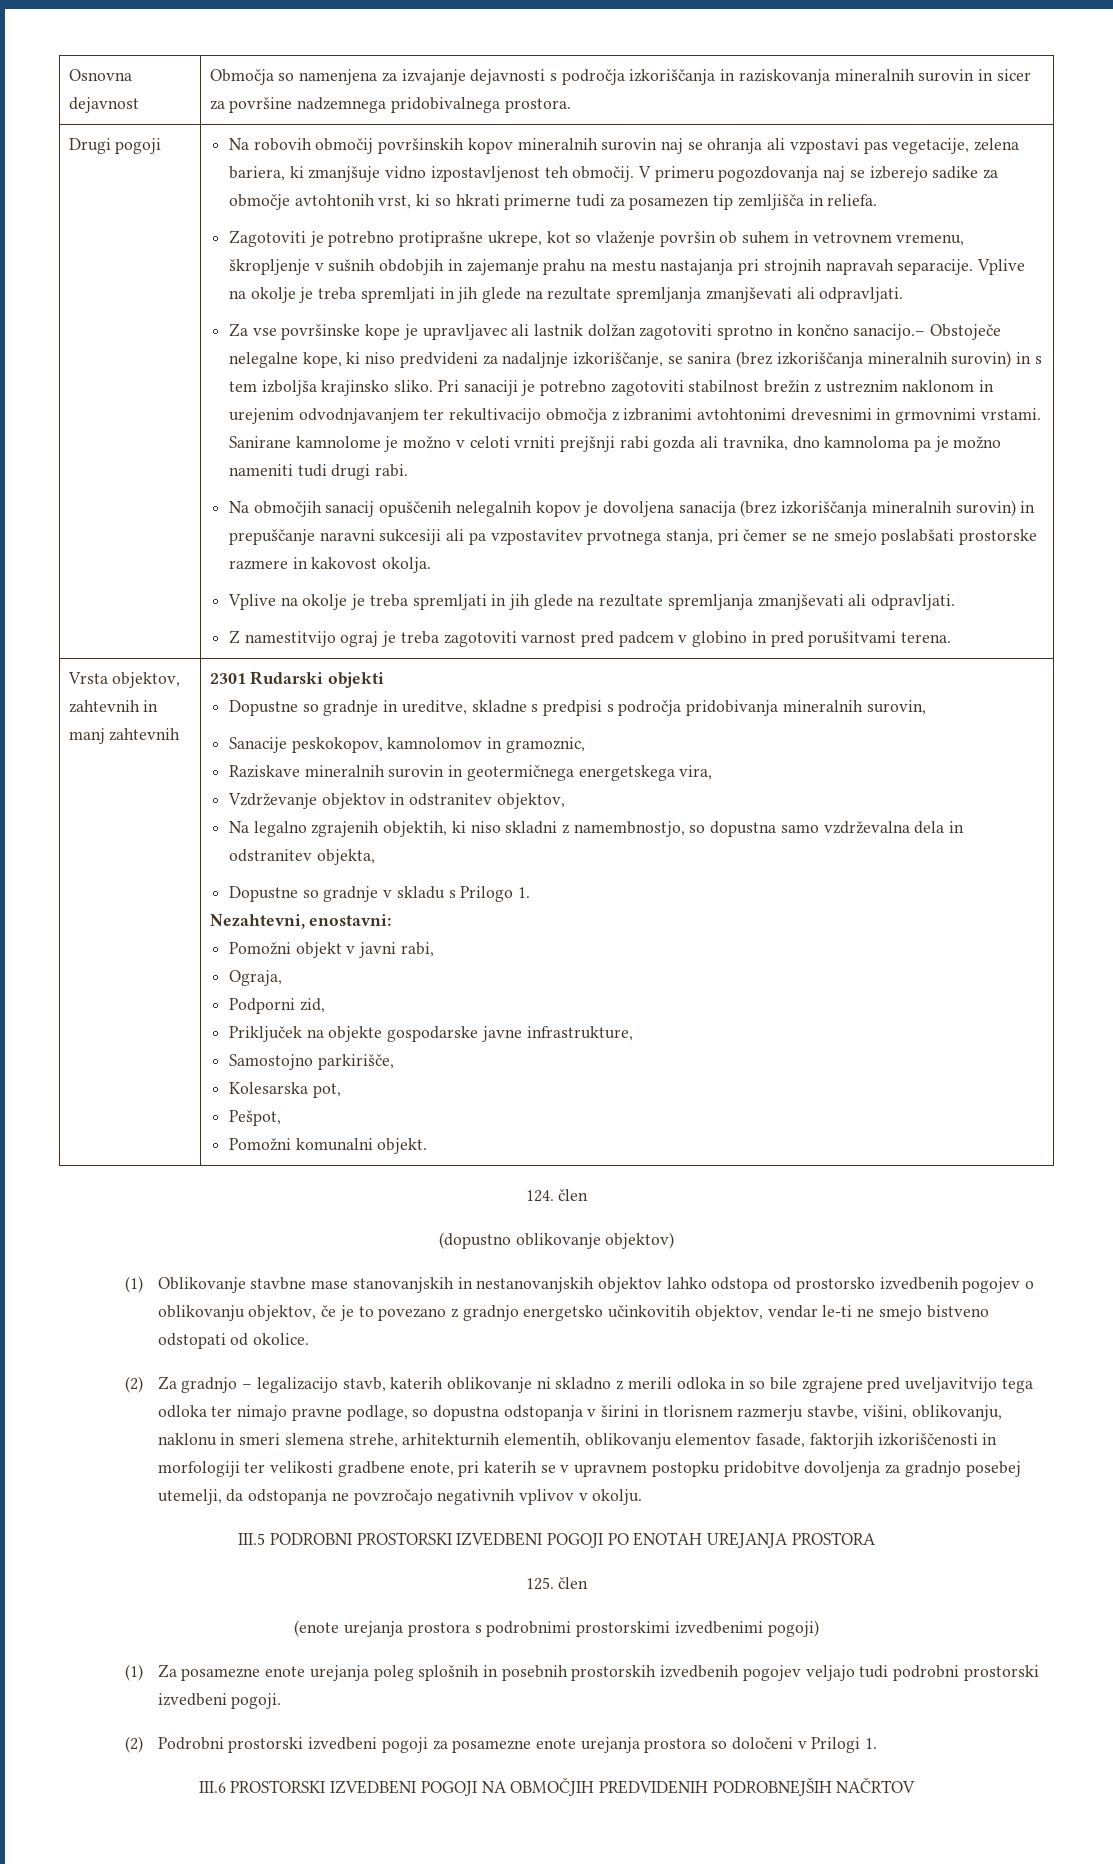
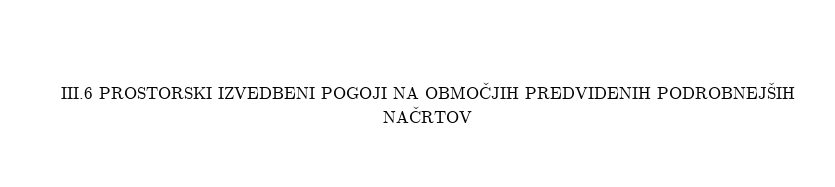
- Osnovna dejavnost | Območja so namenjena za izvajanje dejavnosti s področja izkoriščanja in raziskovanja mineralnih surovin in sicer za površine nadzemnega pridobivalnega prostora.
- Drugi pogoji | Na robovih območij površinskih kopov mineralnih surovin naj se ohranja ali vzpostavi pas vegetacije, zelena bariera, ki zmanjšuje vidno izpostavljenost teh območij. V primeru pogozdovanja naj se izberejo sadike za območje avtohtonih vrst, ki so hkrati primerne tudi za posamezen tip zemljišča in reliefa.
- Zagotoviti je potrebno protiprašne ukrepe, kot so vlaženje površin ob suhem in vetrovnem vremenu, škropljenje v sušnih obdobjih in zajemanje prahu na mestu nastajanja pri strojnih napravah separacije. Vplive na okolje je treba spremljati in jih glede na rezultate spremljanja zmanjševati ali odpravljati.
- Za vse površinske kope je upravljavec ali lastnik dolžan zagotoviti sprotno in končno sanacijo.– Obstoječe nelegalne kope, ki niso predvideni za nadaljnje izkoriščanje, se sanira (brez izkoriščanja mineralnih surovin) in s tem izboljša krajinsko sliko. Pri sanaciji je potrebno zagotoviti stabilnost brežin z ustreznim naklonom in urejenim odvodnjavanjem ter rekultivacijo območja z izbranimi avtohtonimi drevesnimi in grmovnimi vrstami. Sanirane kamnolome je možno v celoti vrniti prejšnji rabi gozda ali travnika, dno kamnoloma pa je možno nameniti tudi drugi rabi.
- Na območjih sanacij opuščenih nelegalnih kopov je dovoljena sanacija (brez izkoriščanja mineralnih surovin) in prepuščanje naravni sukcesiji ali pa vzpostavitev prvotnega stanja, pri čemer se ne smejo poslabšati prostorske razmere in kakovost okolja.
- Vplive na okolje je treba spremljati in jih glede na rezultate spremljanja zmanjševati ali odpravljati.
- Z namestitvijo ograj je treba zagotoviti varnost pred padcem v globino in pred porušitvami terena.
- Vrsta objektov, zahtevnih in manj zahtevnih | 2301 Rudarski objekti
- Dopustne so gradnje in ureditve, skladne s predpisi s področja pridobivanja mineralnih surovin,
- Sanacije peskokopov, kamnolomov in gramoznic,
- Raziskave mineralnih surovin in geotermičnega energetskega vira,
- Vzdrževanje objektov in odstranitev objektov,
- Na legalno zgrajenih objektih, ki niso skladni z namembnostjo, so dopustna samo vzdrževalna dela in odstranitev objekta,
- Dopustne so gradnje v skladu s Prilogo 1.
- Nezahtevni, enostavni:
- Pomožni objekt v javni rabi,
- Ograja,
- Podporni zid,
- Priključek na objekte gospodarske javne infrastrukture,
- Samostojno parkirišče,
- Kolesarska pot,
- Pešpot,
- Pomožni komunalni objekt.
- 124. člen
- (dopustno oblikovanje objektov)
- (1) Oblikovanje stavbne mase stanovanjskih in nestanovanjskih objektov lahko odstopa od prostorsko izvedbenih pogojev o oblikovanju objektov, če je to povezano z gradnjo energetsko učinkovitih objektov, vendar le-ti ne smejo bistveno odstopati od okolice.
- (2) Za gradnjo – legalizacijo stavb, katerih oblikovanje ni skladno z merili odloka in so bile zgrajene pred uveljavitvijo tega odloka ter nimajo pravne podlage, so dopustna odstopanja v širini in tlorisnem razmerju stavbe, višini, oblikovanju, naklonu in smeri slemena strehe, arhitekturnih elementih, oblikovanju elementov fasade, faktorjih izkoriščenosti in morfologiji ter velikosti gradbene enote, pri katerih se v upravnem postopku pridobitve dovoljenja za gradnjo posebej utemelji, da odstopanja ne povzročajo negativnih vplivov v okolju.
- III.5 PODROBNI PROSTORSKI IZVEDBENI POGOJI PO ENOTAH UREJANJA PROSTORA
- 125. člen
- (enote urejanja prostora s podrobnimi prostorskimi izvedbenimi pogoji)
- (1) Za posamezne enote urejanja poleg splošnih in posebnih prostorskih izvedbenih pogojev veljajo tudi podrobni prostorski izvedbeni pogoji.
- (2) Podrobni prostorski izvedbeni pogoji za posamezne enote urejanja prostora so določeni v Prilogi 1.

